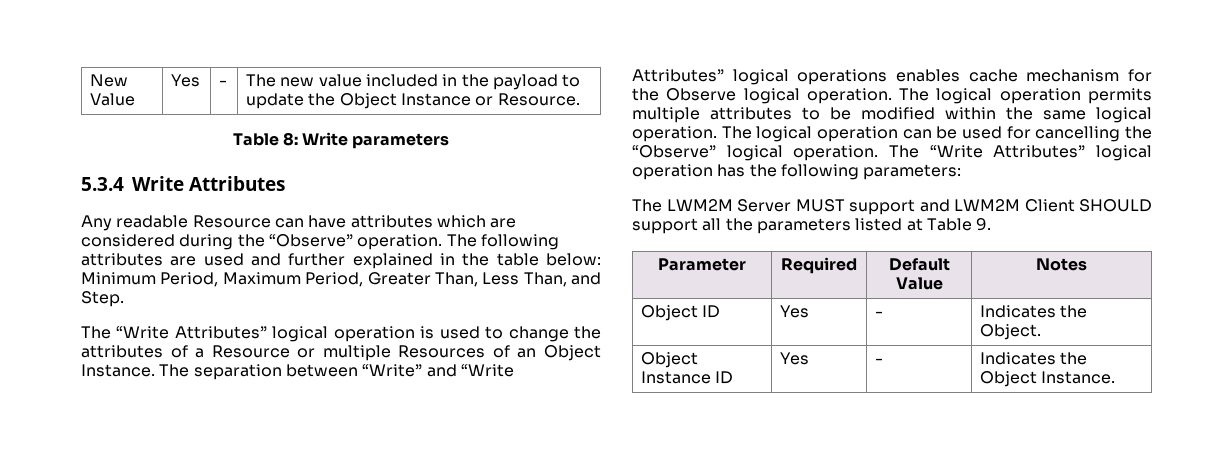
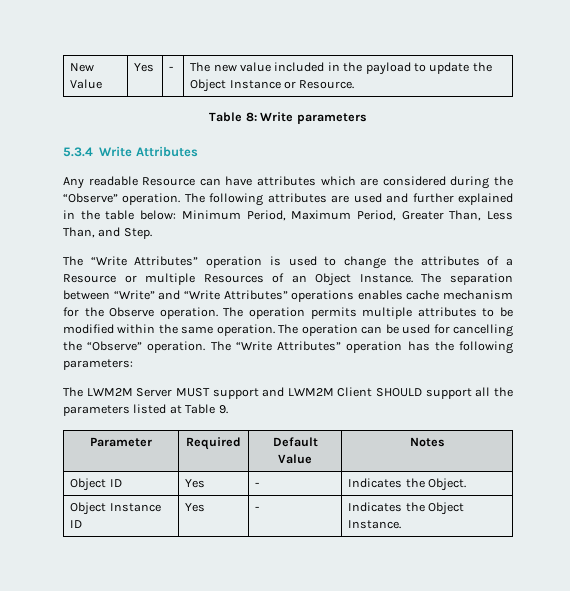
- The “Write Attributes” logical operation is used to change the attributes of a Resource or multiple Resources of an Object Instance.
+ The “Write Attributes” operation is used to change the attributes of a Resource or multiple Resources of an Object Instance.
- The separation between “Write” and “Write Attributes” logical operations enables cache mechanism for the Observe logical operation. The logical operation permits multiple attributes to be modified within the same logical operation. The logical operation can be used for cancelling the “Observe” logical operation.
+ The separation between “Write” and “Write Attributes” operations enables cache mechanism for the Observe operation. The operation permits multiple attributes to be modified within the same operation. The operation can be used for cancelling the “Observe” operation.
- The “Write Attributes” logical operation has the following parameters:
+ The “Write Attributes” operation has the following parameters:

